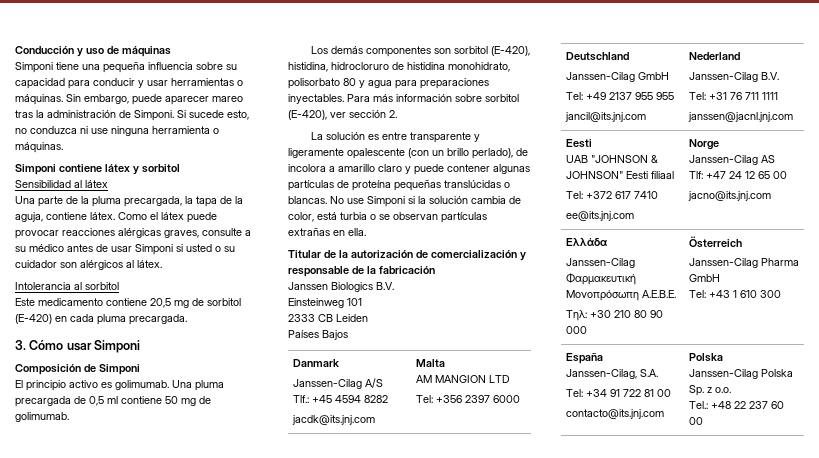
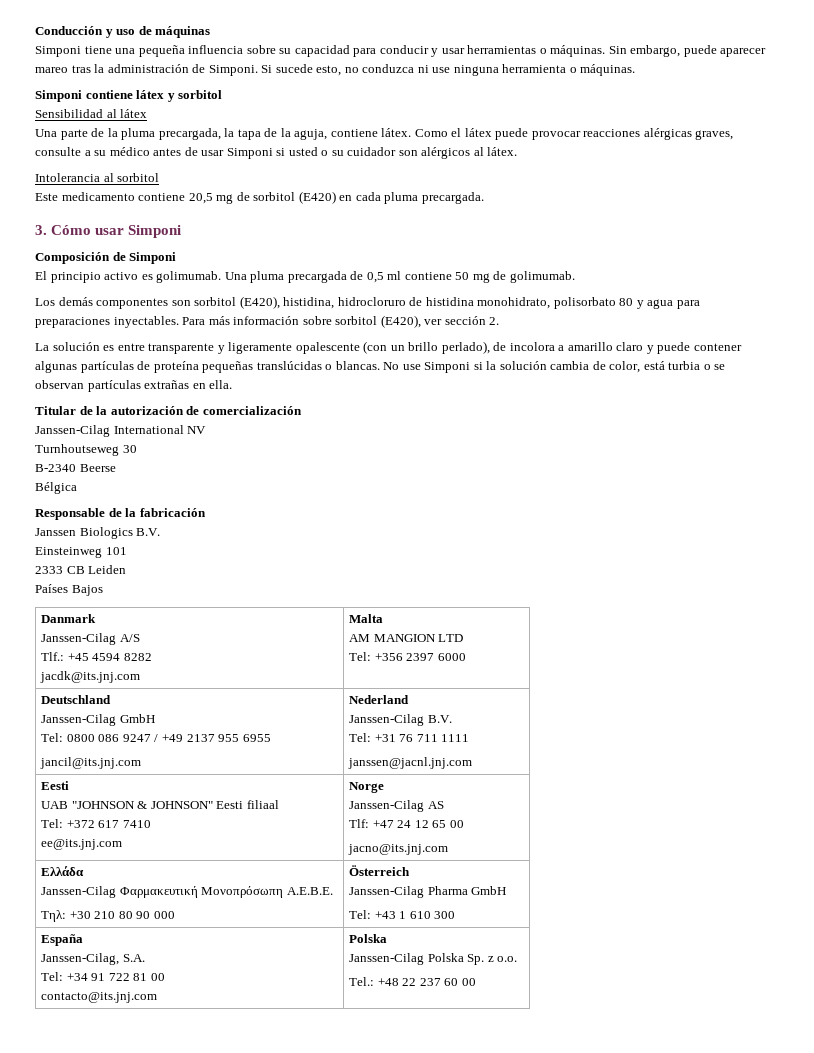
- Este medicamento contiene 20,5 mg de sorbitol (E-420) en cada pluma precargada.
+ Este medicamento contiene 20,5 mg de sorbitol (E420) en cada pluma precargada.
- Los demás componentes son sorbitol (E-420), histidina, hidrocloruro de histidina monohidrato, polisorbato 80 y agua para preparaciones inyectables.
+ Los demás componentes son sorbitol (E420), histidina, hidrocloruro de histidina monohidrato, polisorbato 80 y agua para preparaciones inyectables.
- Para más información sobre sorbitol (E-420), ver sección 2.
+ Para más información sobre sorbitol (E420), ver sección 2.
- Titular de la autorización de comercialización y responsable de la fabricación
+ Titular de la autorización de comercialización
+ Janssen-Cilag International NV
+ Turnhoutseweg 30
+ B-2340 Beerse
+ Bélgica
+ Responsable de la fabricación
  Deutschland
  Janssen-Cilag GmbH
- Tel: +49 2137 955 955
+ Tel: 0800 086 9247 / +49 2137 955 6955

